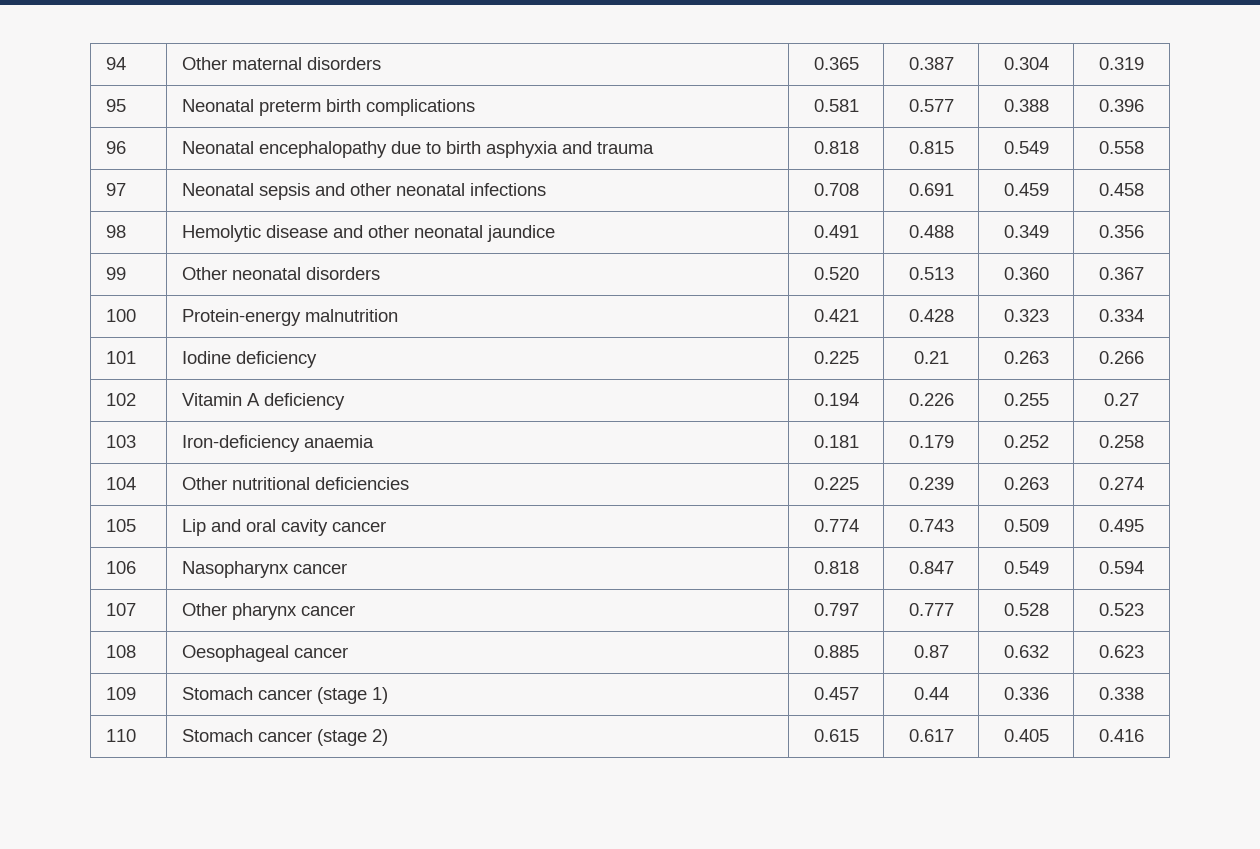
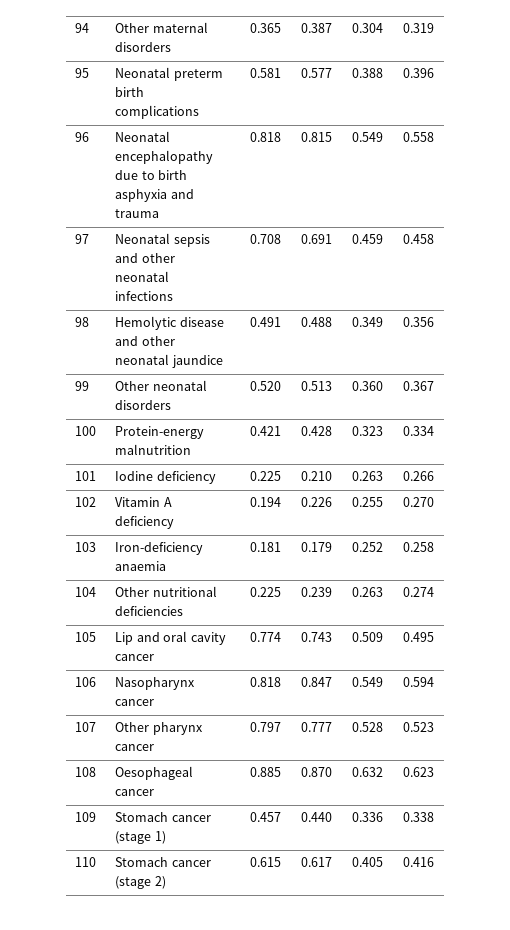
- 101 | Iodine deficiency | 0.225 | 0.21 | 0.263 | 0.266
+ 101 | Iodine deficiency | 0.225 | 0.210 | 0.263 | 0.266
- 102 | Vitamin A deficiency | 0.194 | 0.226 | 0.255 | 0.27
+ 102 | Vitamin A deficiency | 0.194 | 0.226 | 0.255 | 0.270
- 108 | Oesophageal cancer | 0.885 | 0.87 | 0.632 | 0.623
+ 108 | Oesophageal cancer | 0.885 | 0.870 | 0.632 | 0.623
- 109 | Stomach cancer (stage 1) | 0.457 | 0.44 | 0.336 | 0.338
+ 109 | Stomach cancer (stage 1) | 0.457 | 0.440 | 0.336 | 0.338

